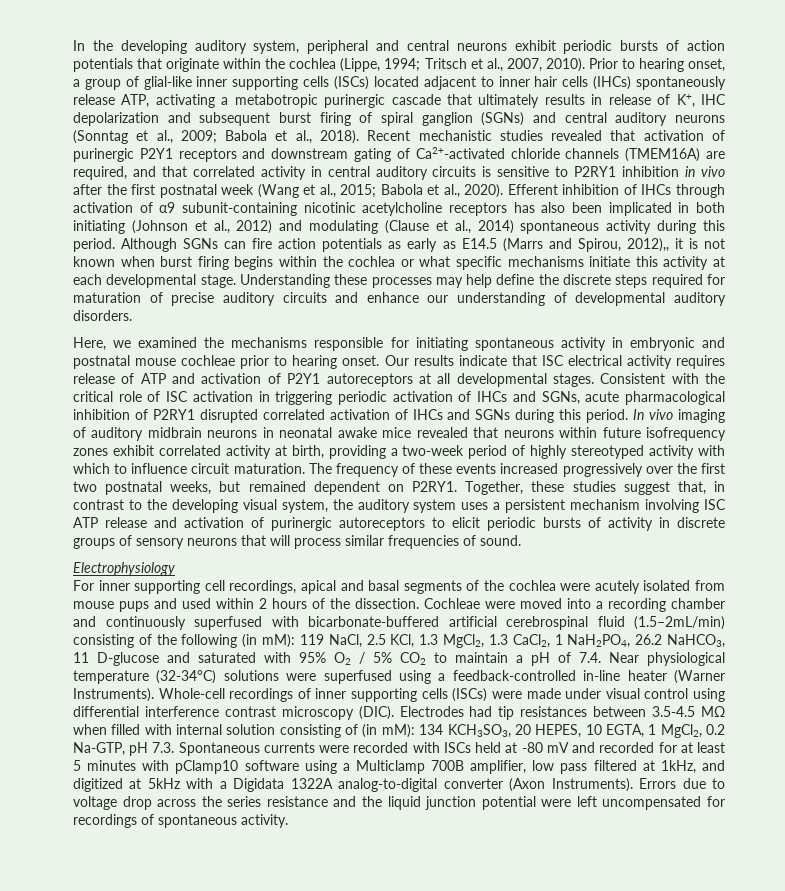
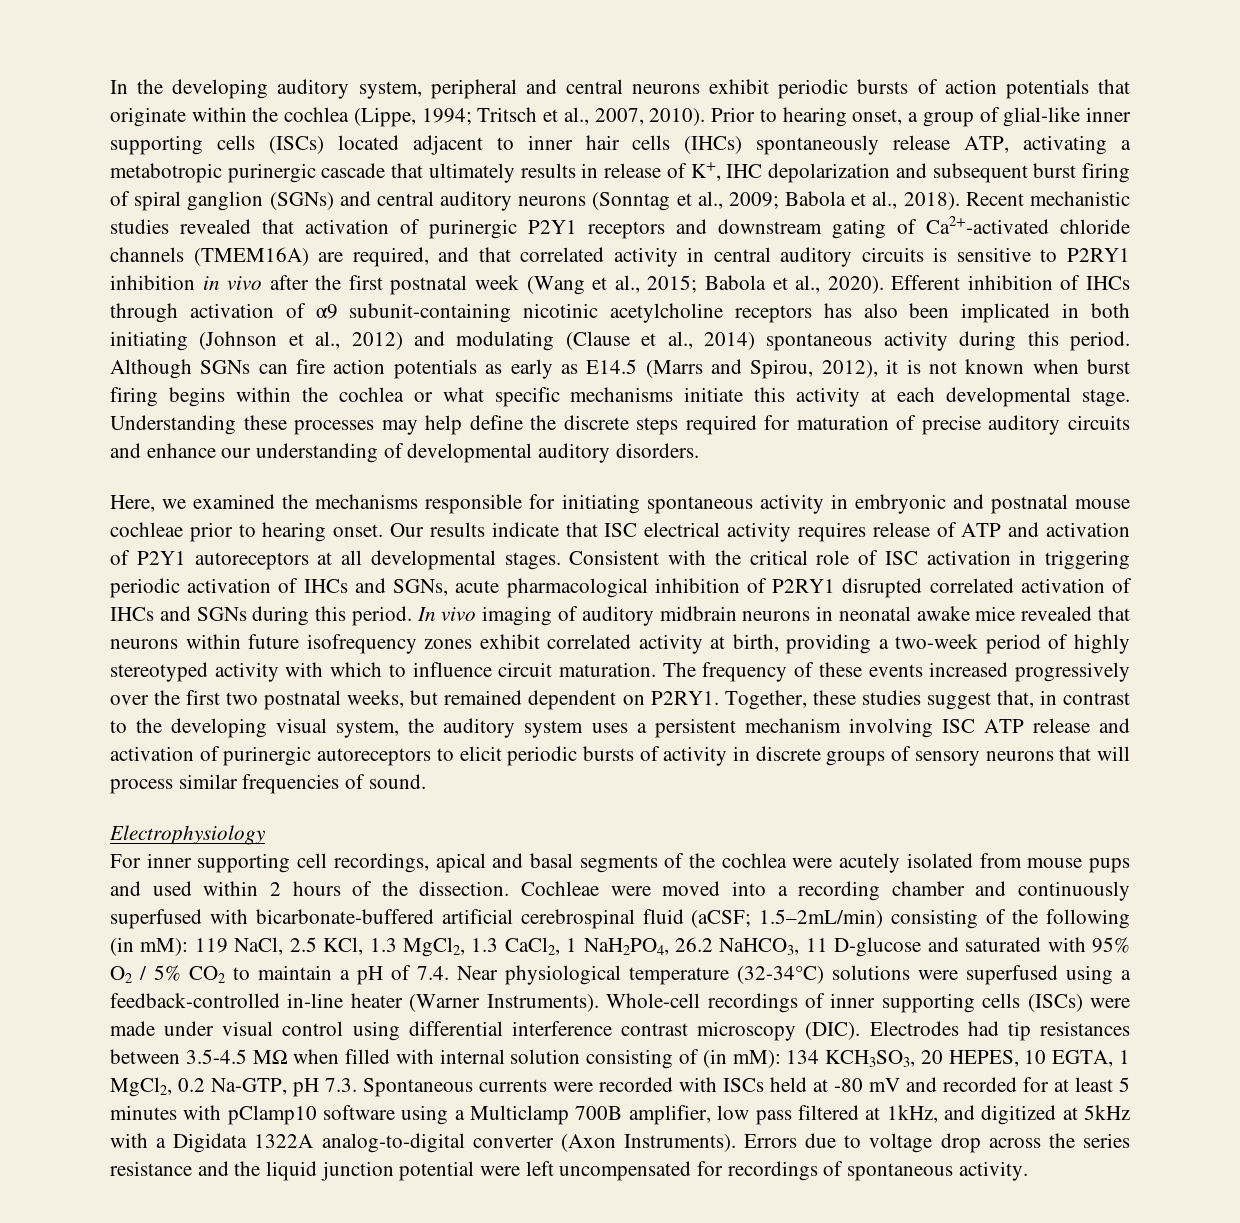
- Although SGNs can fire action potentials as early as E14.5 (Marrs and Spirou, 2012),, it is not known when burst firing begins within the cochlea or what specific mechanisms initiate this activity at each developmental stage.
+ Although SGNs can fire action potentials as early as E14.5 (Marrs and Spirou, 2012), it is not known when burst firing begins within the cochlea or what specific mechanisms initiate this activity at each developmental stage.
- Cochleae were moved into a recording chamber and continuously superfused with bicarbonate-buffered artificial cerebrospinal fluid (1.5–2mL/min) consisting of the following (in mM):
+ Cochleae were moved into a recording chamber and continuously superfused with bicarbonate-buffered artificial cerebrospinal fluid (aCSF; 1.5–2mL/min) consisting of the following (in mM):

